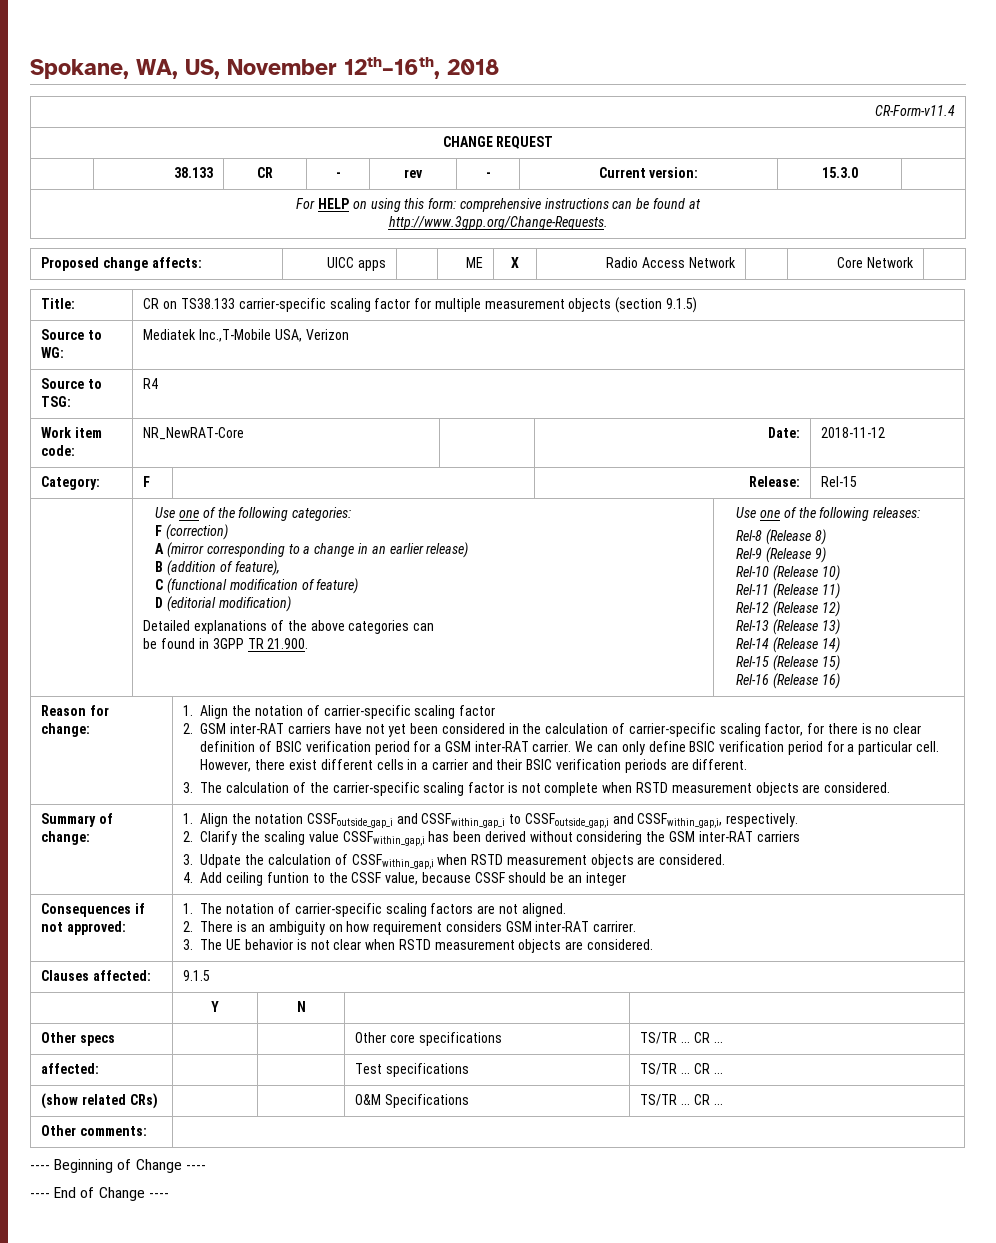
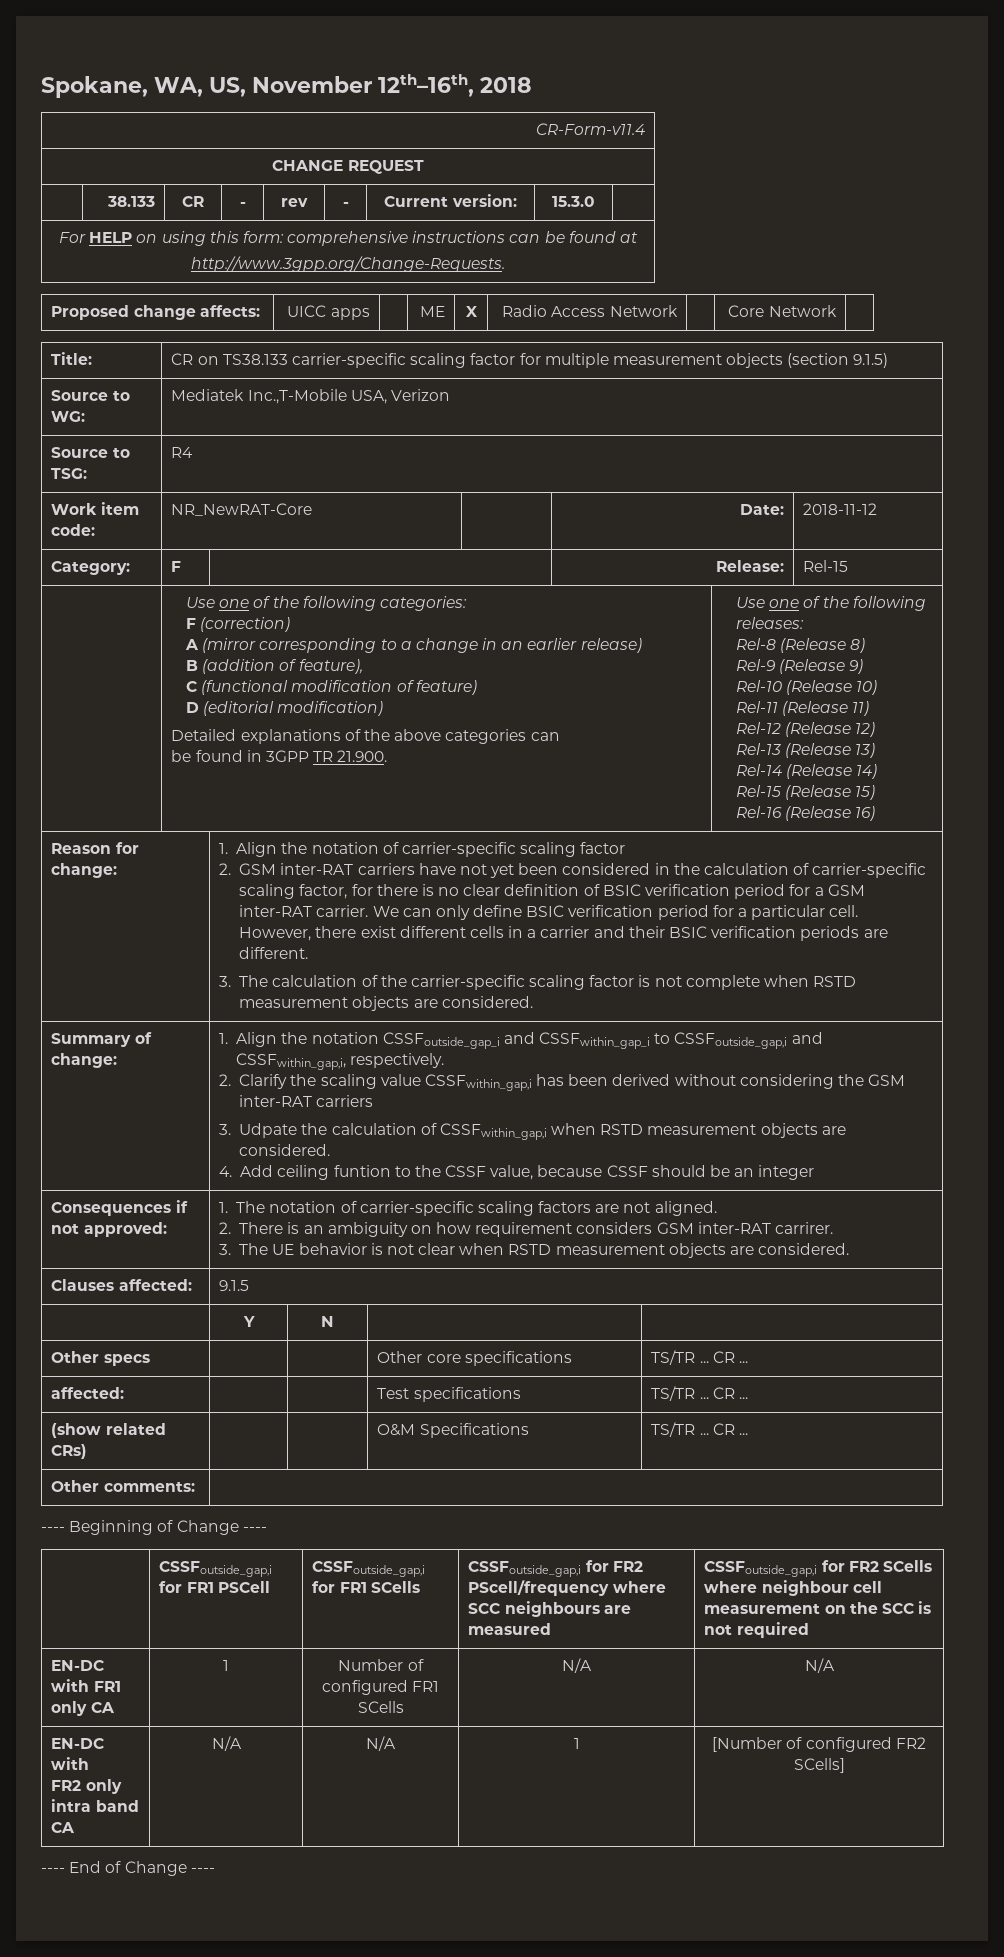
+ | CSSFoutside_gap,i for FR1 PSCell | CSSFoutside_gap,i for FR1 SCells | CSSFoutside_gap,i for FR2 PScell/frequency where SCC neighbours are measured | CSSFoutside_gap,i for FR2 SCells where neighbour cell measurement on the SCC is not required
+ EN-DC with FR1 only CA | 1 | Number of configured FR1 SCells | N/A | N/A
+ EN-DC with
+ FR2 only intra band CA | N/A | N/A | 1 | [Number of configured FR2 SCells]

